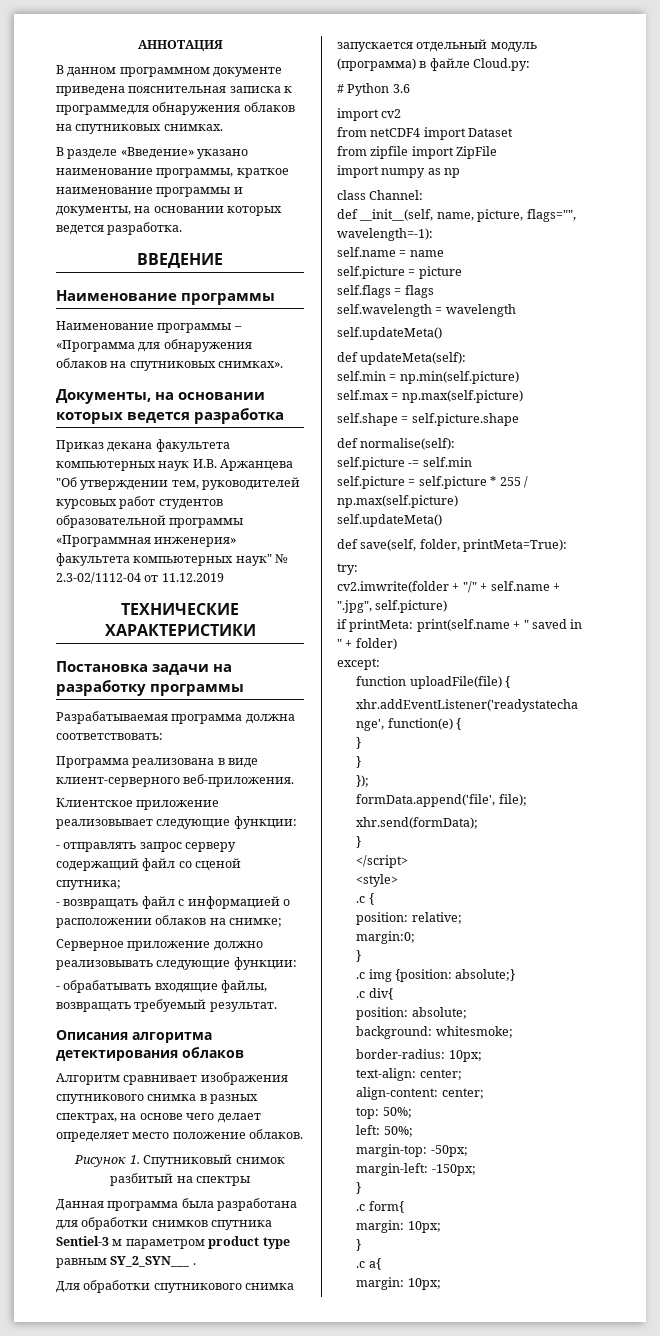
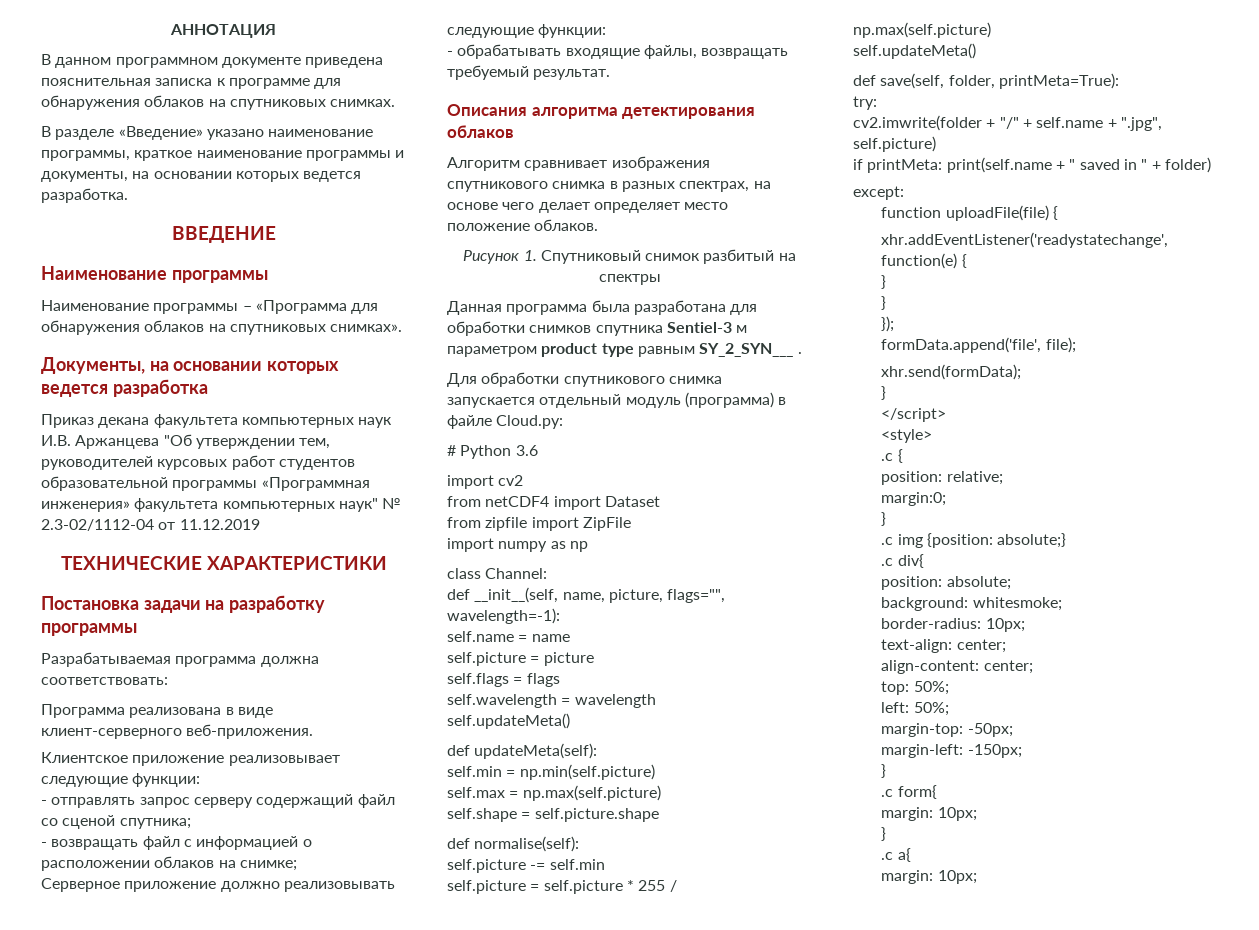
- В данном программном документе приведена пояснительная записка к программедля обнаружения облаков на спутниковых снимках.
+ В данном программном документе приведена пояснительная записка к программе для обнаружения облаков на спутниковых снимках.

